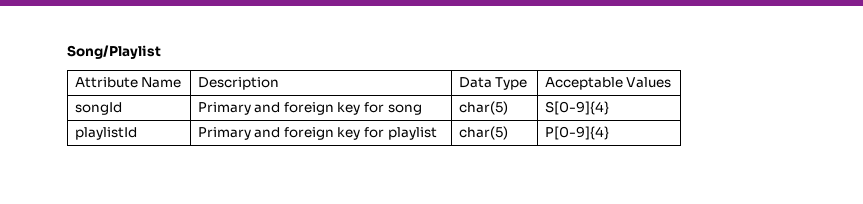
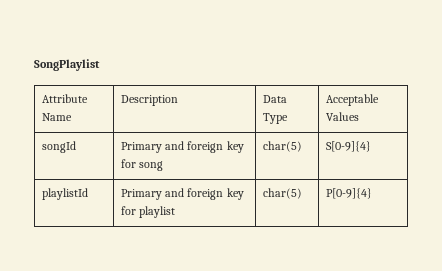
- Song/Playlist
+ SongPlaylist

